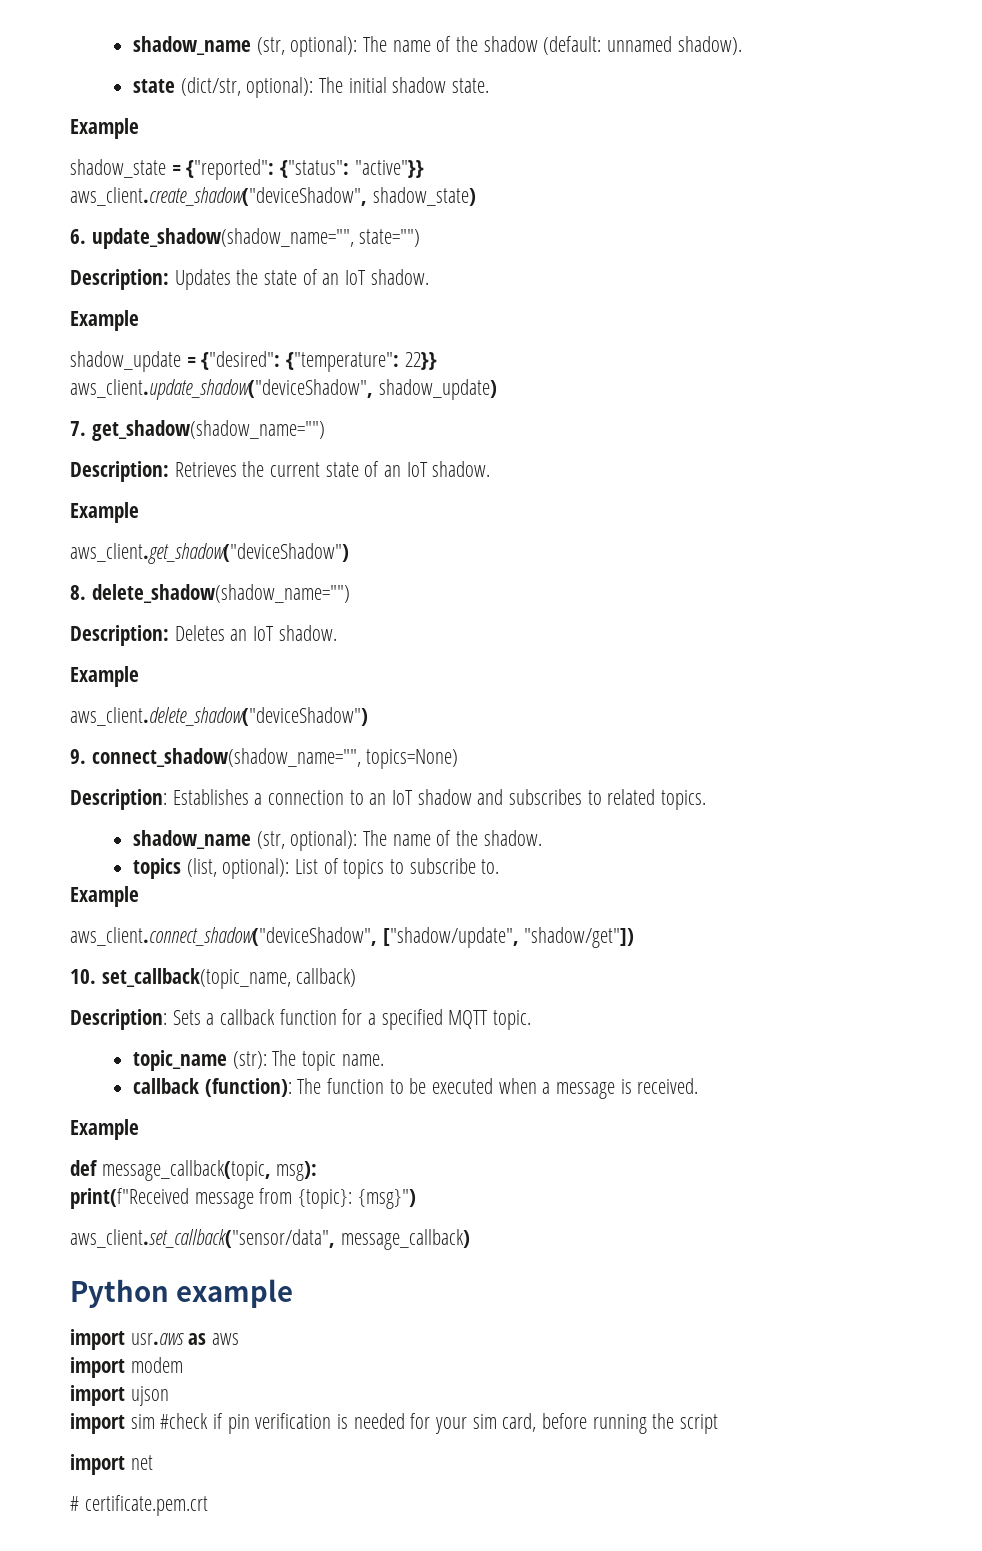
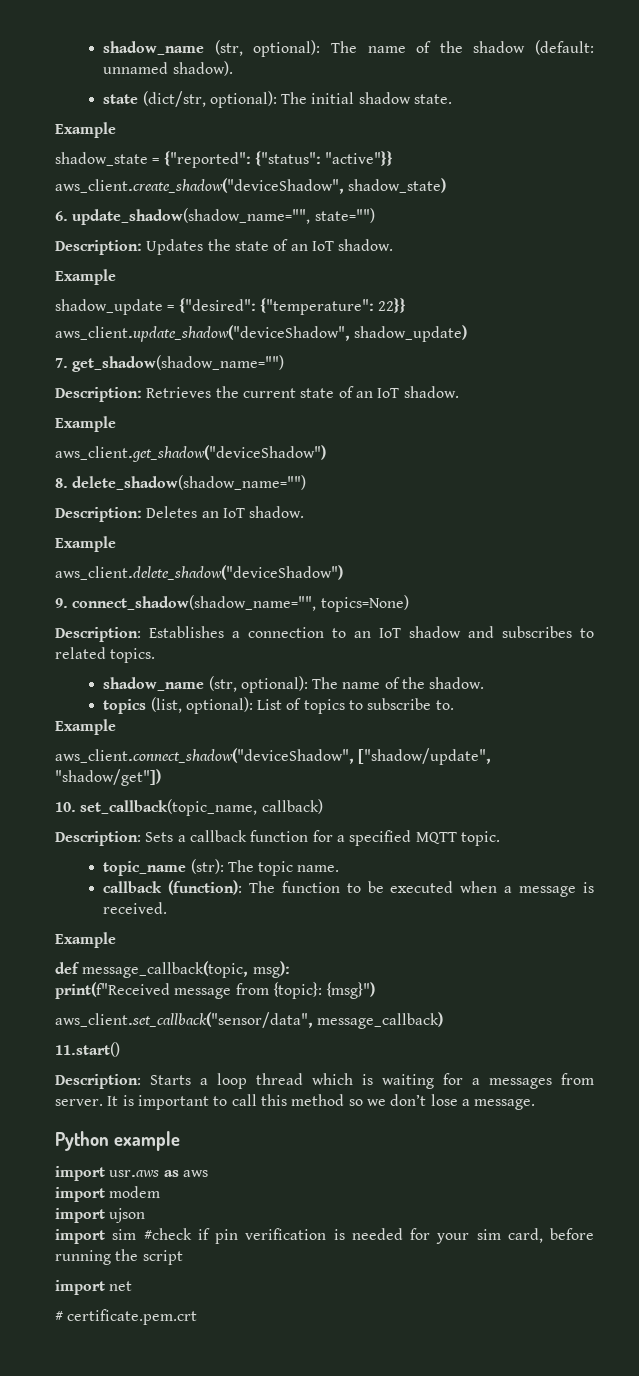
+ 11.start()
+ Description: Starts a loop thread which is waiting for a messages from server. It is important to call this method so we don’t lose a message.

